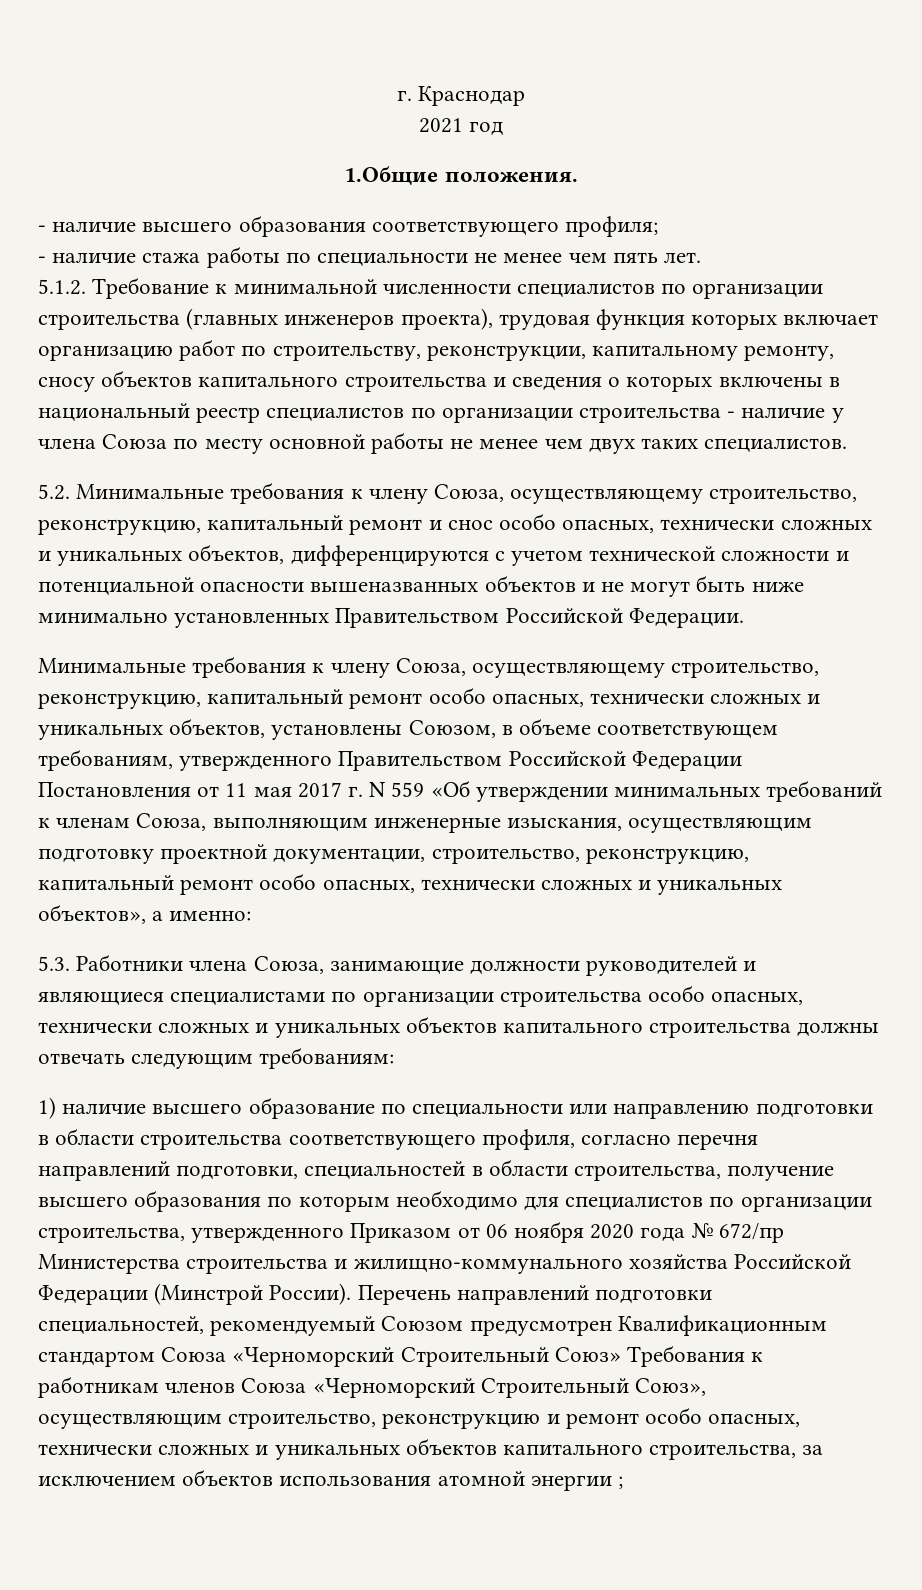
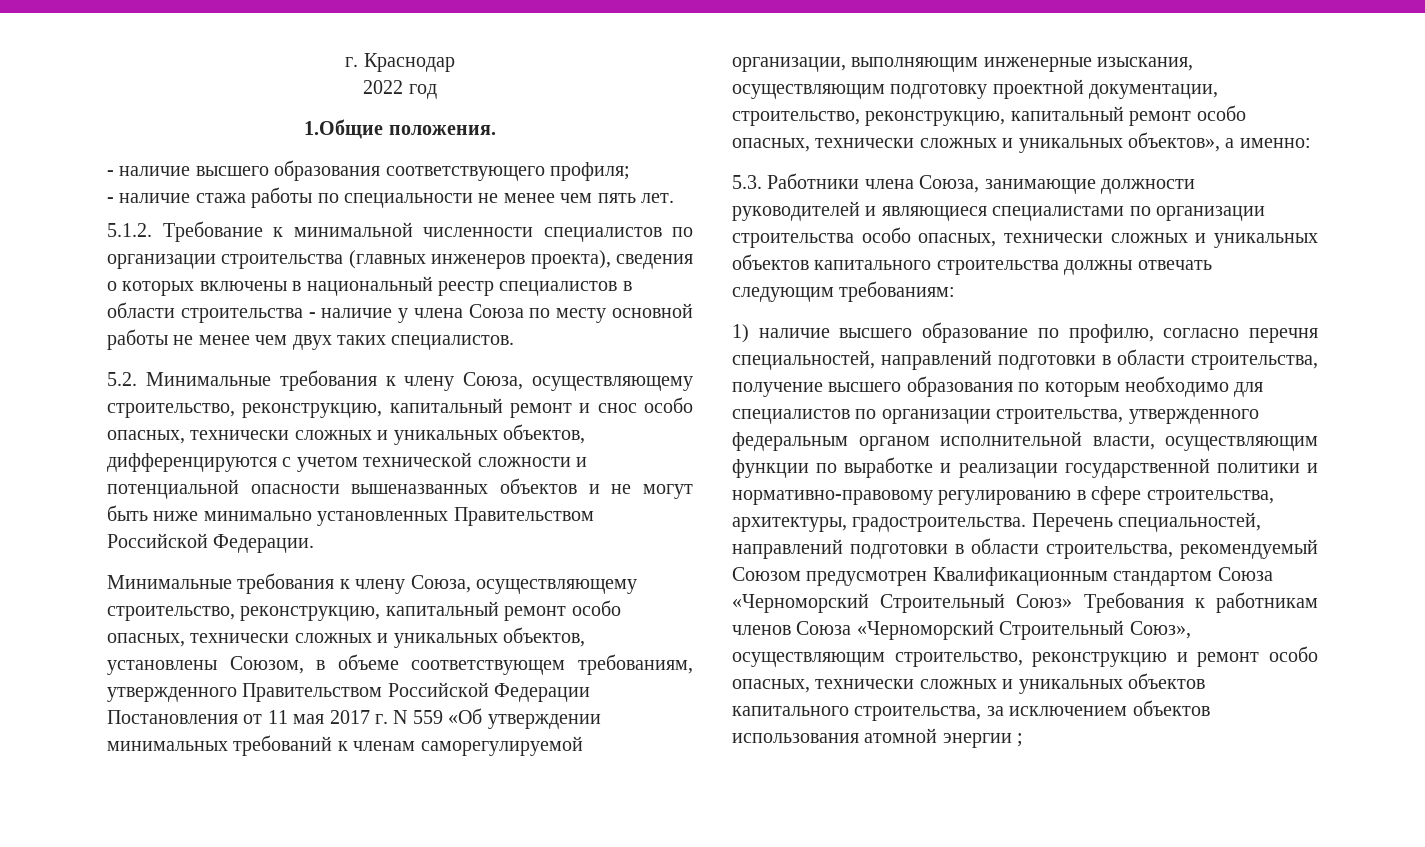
- 2021 год
+ 2022 год
- 5.1.2. Требование к минимальной численности специалистов по организации строительства (главных инженеров проекта), трудовая функция которых включает организацию работ по строительству, реконструкции, капитальному ремонту, сносу объектов капитального строительства и сведения о которых включены в национальный реестр специалистов по организации строительства - наличие у члена Союза по месту основной работы не менее чем двух таких специалистов.
+ 5.1.2. Требование к минимальной численности специалистов по организации строительства (главных инженеров проекта), сведения о которых включены в национальный реестр специалистов в области строительства - наличие у члена Союза по месту основной работы не менее чем двух таких специалистов.
- Минимальные требования к члену Союза, осуществляющему строительство, реконструкцию, капитальный ремонт особо опасных, технически сложных и уникальных объектов, установлены Союзом, в объеме соответствующем требованиям, утвержденного Правительством Российской Федерации Постановления от 11 мая 2017 г. N 559 «Об утверждении минимальных требований к членам Союза, выполняющим инженерные изыскания, осуществляющим подготовку проектной документации, строительство, реконструкцию, капитальный ремонт особо опасных, технически сложных и уникальных объектов», а именно:
+ Минимальные требования к члену Союза, осуществляющему строительство, реконструкцию, капитальный ремонт особо опасных, технически сложных и уникальных объектов, установлены Союзом, в объеме соответствующем требованиям, утвержденного Правительством Российской Федерации Постановления от 11 мая 2017 г. N 559 «Об утверждении минимальных требований к членам саморегулируемой организации, выполняющим инженерные изыскания, осуществляющим подготовку проектной документации, строительство, реконструкцию, капитальный ремонт особо опасных, технически сложных и уникальных объектов», а именно:
- 1) наличие высшего образование по специальности или направлению подготовки в области строительства соответствующего профиля, согласно перечня направлений подготовки, специальностей в области строительства, получение высшего образования по которым необходимо для специалистов по организации строительства, утвержденного Приказом от 06 ноября 2020 года № 672/пр Министерства строительства и жилищно-коммунального хозяйства Российской Федерации (Минстрой России). Перечень направлений подготовки специальностей, рекомендуемый Союзом предусмотрен Квалификационным стандартом Союза «Черноморский Строительный Союз» Требования к работникам членов Союза «Черноморский Строительный Союз», осуществляющим строительство, реконструкцию и ремонт особо опасных, технически сложных и уникальных объектов капитального строительства, за исключением объектов использования атомной энергии ;
+ 1) наличие высшего образование по профилю, согласно перечня специальностей, направлений подготовки в области строительства, получение высшего образования по которым необходимо для специалистов по организации строительства, утвержденного федеральным органом исполнительной власти, осуществляющим функции по выработке и реализации государственной политики и нормативно-правовому регулированию в сфере строительства, архитектуры, градостроительства. Перечень специальностей, направлений подготовки в области строительства, рекомендуемый Союзом предусмотрен Квалификационным стандартом Союза «Черноморский Строительный Союз» Требования к работникам членов Союза «Черноморский Строительный Союз», осуществляющим строительство, реконструкцию и ремонт особо опасных, технически сложных и уникальных объектов капитального строительства, за исключением объектов использования атомной энергии ;

